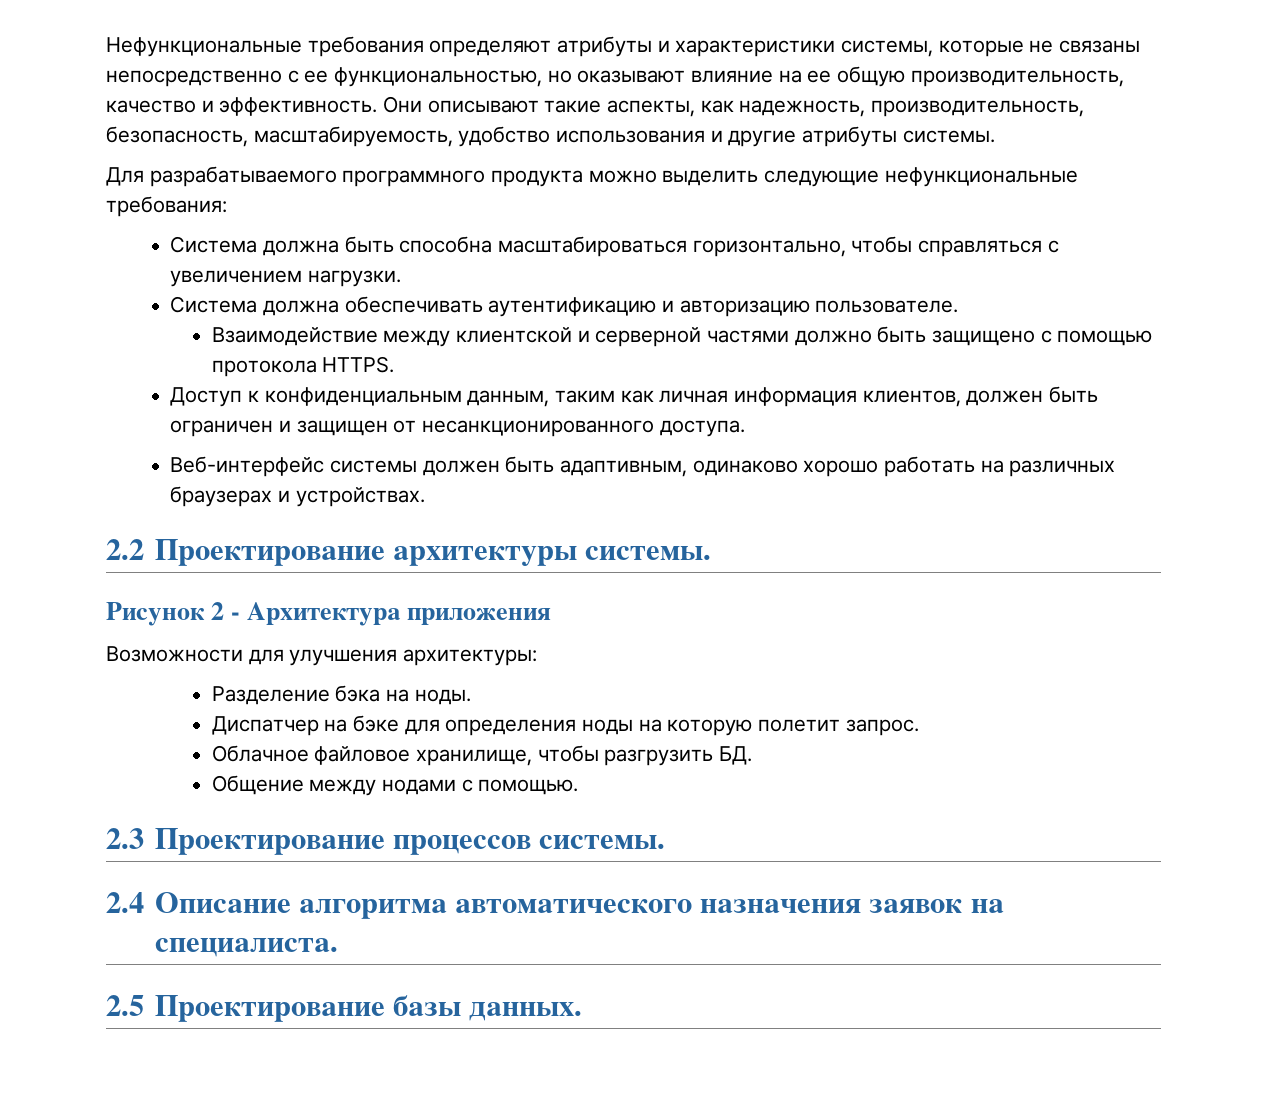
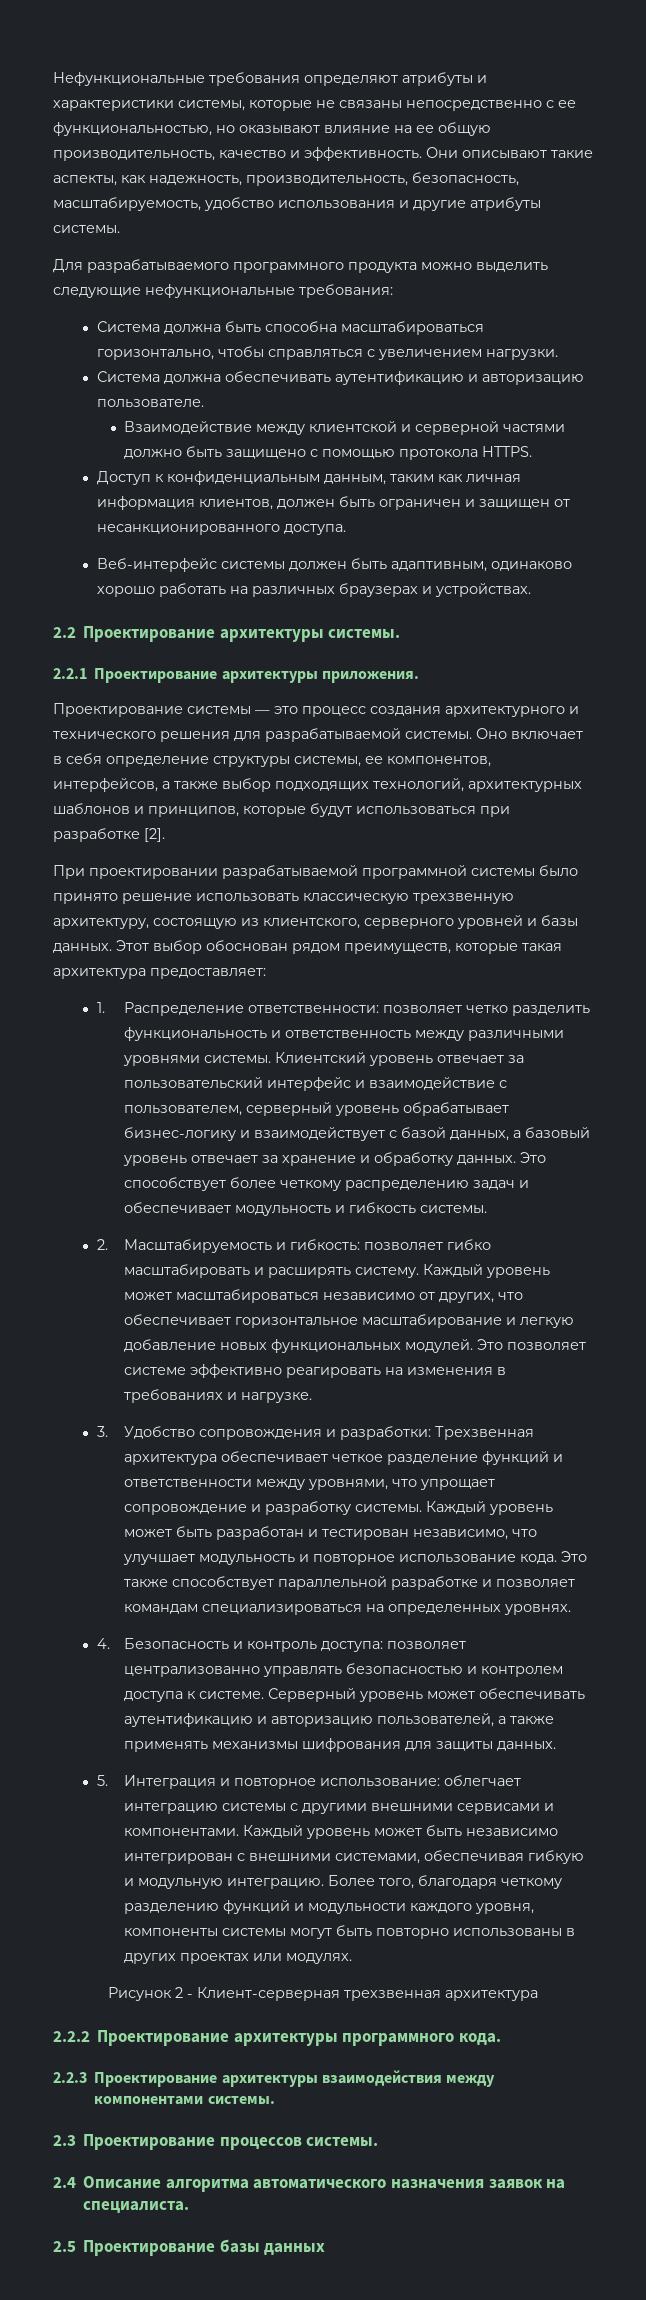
- Рисунок 2 - Архитектура приложения
- Возможности для улучшения архитектуры:
- Разделение бэка на ноды.
- Диспатчер на бэке для определения ноды на которую полетит запрос.
- Облачное файловое хранилище, чтобы разгрузить БД.
- Общение между нодами с помощью.
+ 2.2.1 Проектирование архитектуры приложения.
+ Проектирование системы — это процесс создания архитектурного и технического решения для разрабатываемой системы. Оно включает в себя определение структуры системы, ее компонентов, интерфейсов, а также выбор подходящих технологий, архитектурных шаблонов и принципов, которые будут использоваться при разработке [2].
+ При проектировании разрабатываемой программной системы было принято решение использовать классическую трехзвенную архитектуру, состоящую из клиентского, серверного уровней и базы данных. Этот выбор обоснован рядом преимуществ, которые такая архитектура предоставляет:
+ 1. Распределение ответственности: позволяет четко разделить функциональность и ответственность между различными уровнями системы. Клиентский уровень отвечает за пользовательский интерфейс и взаимодействие с пользователем, серверный уровень обрабатывает бизнес-логику и взаимодействует с базой данных, а базовый уровень отвечает за хранение и обработку данных. Это способствует более четкому распределению задач и обеспечивает модульность и гибкость системы.
+ 2. Масштабируемость и гибкость: позволяет гибко масштабировать и расширять систему. Каждый уровень может масштабироваться независимо от других, что обеспечивает горизонтальное масштабирование и легкую добавление новых функциональных модулей. Это позволяет системе эффективно реагировать на изменения в требованиях и нагрузке.
+ 3. Удобство сопровождения и разработки: Трехзвенная архитектура обеспечивает четкое разделение функций и ответственности между уровнями, что упрощает сопровождение и разработку системы. Каждый уровень может быть разработан и тестирован независимо, что улучшает модульность и повторное использование кода. Это также способствует параллельной разработке и позволяет командам специализироваться на определенных уровнях.
+ 4. Безопасность и контроль доступа: позволяет централизованно управлять безопасностью и контролем доступа к системе. Серверный уровень может обеспечивать аутентификацию и авторизацию пользователей, а также применять механизмы шифрования для защиты данных.
+ 5. Интеграция и повторное использование: облегчает интеграцию системы с другими внешними сервисами и компонентами. Каждый уровень может быть независимо интегрирован с внешними системами, обеспечивая гибкую и модульную интеграцию. Более того, благодаря четкому разделению функций и модульности каждого уровня, компоненты системы могут быть повторно использованы в других проектах или модулях.
+ Рисунок 2 - Клиент-серверная трехзвенная архитектура
+ 2.2.2 Проектирование архитектуры программного кода.
+ 2.2.3 Проектирование архитектуры взаимодействия между компонентами системы.
- 2.5 Проектирование базы данных.
+ 2.5 Проектирование базы данных

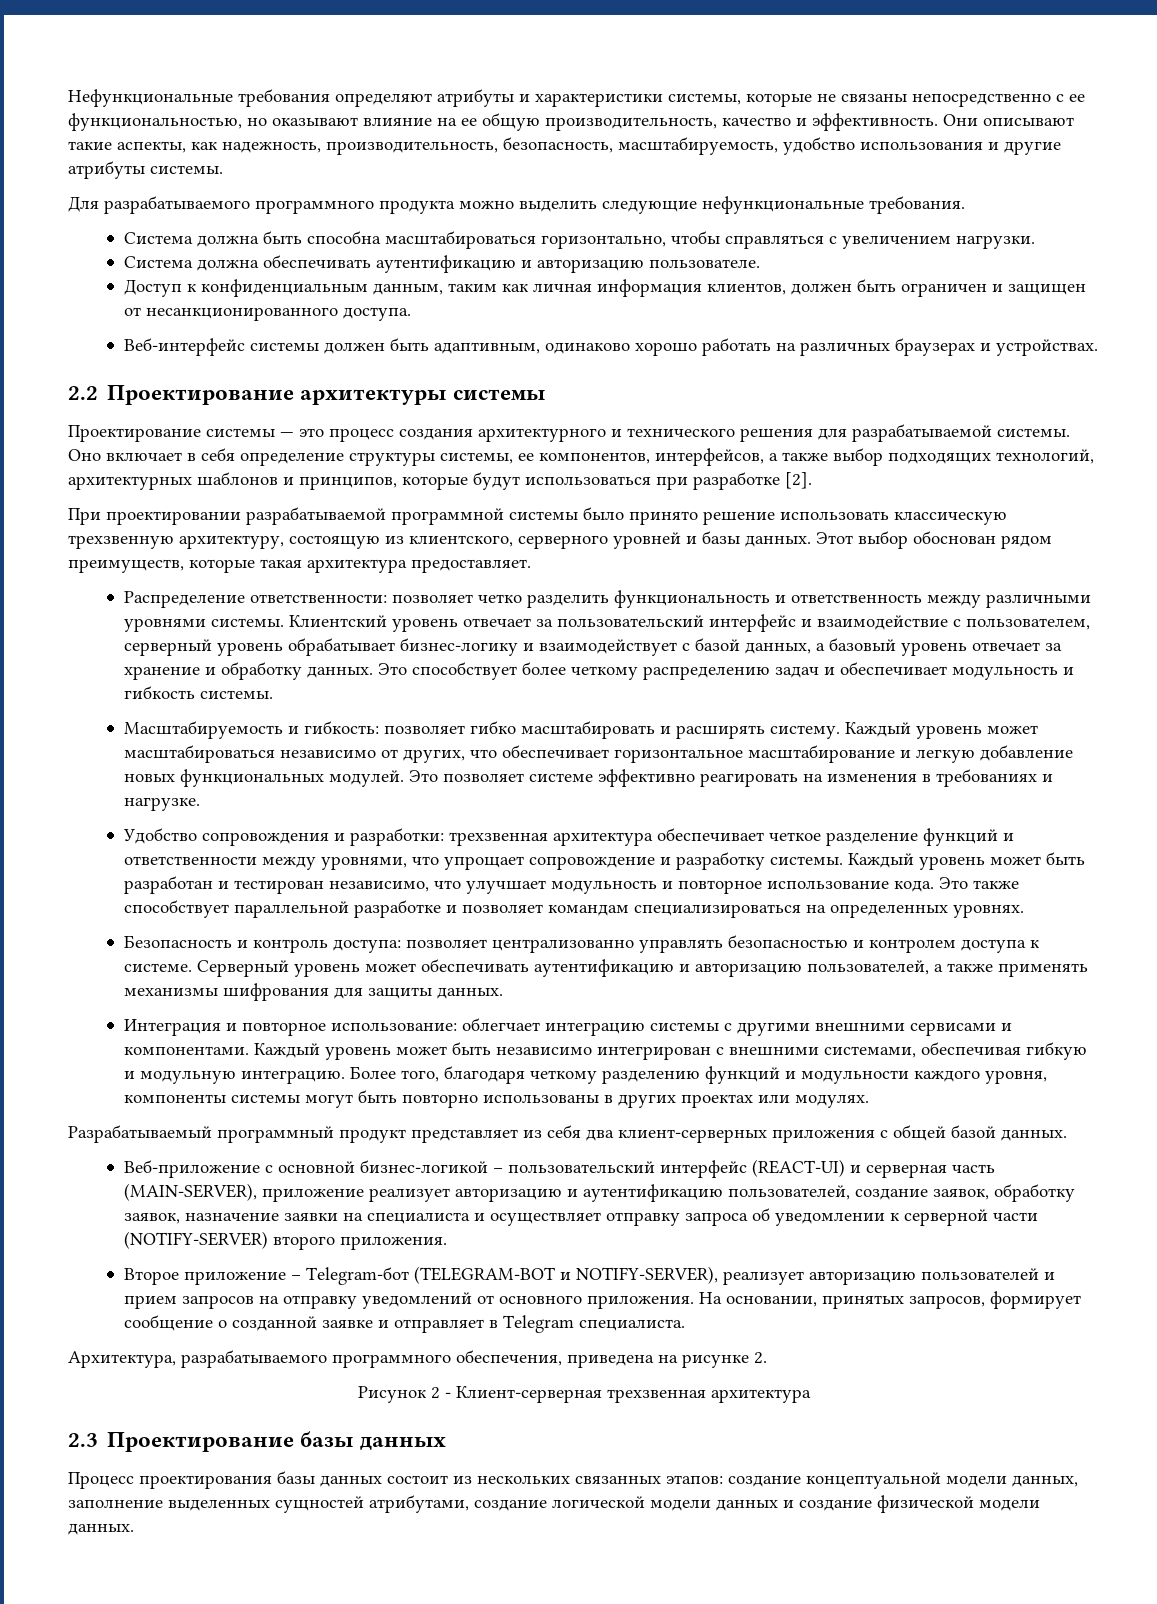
- Для разрабатываемого программного продукта можно выделить следующие нефункциональные требования:
+ Для разрабатываемого программного продукта можно выделить следующие нефункциональные требования.
- Взаимодействие между клиентской и серверной частями должно быть защищено с помощью протокола HTTPS.
- 2.2 Проектирование архитектуры системы.
- 2.2.1 Проектирование архитектуры приложения.
+ 2.2 Проектирование архитектуры системы
- Этот выбор обоснован рядом преимуществ, которые такая архитектура предоставляет:
- 1. Распределение ответственности: позволяет четко разделить функциональность и ответственность между различными уровнями системы.
+ Этот выбор обоснован рядом преимуществ, которые такая архитектура предоставляет.
+ Распределение ответственности: позволяет четко разделить функциональность и ответственность между различными уровнями системы.
- 2. Масштабируемость и гибкость: позволяет гибко масштабировать и расширять систему.
+ Масштабируемость и гибкость: позволяет гибко масштабировать и расширять систему.
- 3. Удобство сопровождения и разработки: Трехзвенная архитектура обеспечивает четкое разделение функций и ответственности между уровнями, что упрощает сопровождение и разработку системы.
+ Удобство сопровождения и разработки: трехзвенная архитектура обеспечивает четкое разделение функций и ответственности между уровнями, что упрощает сопровождение и разработку системы.
- 4. Безопасность и контроль доступа: позволяет централизованно управлять безопасностью и контролем доступа к системе.
+ Безопасность и контроль доступа: позволяет централизованно управлять безопасностью и контролем доступа к системе.
- 5. Интеграция и повторное использование: облегчает интеграцию системы с другими внешними сервисами и компонентами.
+ Интеграция и повторное использование: облегчает интеграцию системы с другими внешними сервисами и компонентами.
+ Разрабатываемый программный продукт представляет из себя два клиент-серверных приложения с общей базой данных.
+ Веб-приложение с основной бизнес-логикой – пользовательский интерфейс (REACT-UI) и серверная часть (MAIN-SERVER), приложение реализует авторизацию и аутентификацию пользователей, создание заявок, обработку заявок, назначение заявки на специалиста и осуществляет отправку запроса об уведомлении к серверной части (NOTIFY-SERVER) второго приложения.
+ Второе приложение – Telegram-бот (TELEGRAM-BOT и NOTIFY-SERVER), реализует авторизацию пользователей и прием запросов на отправку уведомлений от основного приложения. На основании, принятых запросов, формирует сообщение о созданной заявке и отправляет в Telegram специалиста.
+ Архитектура, разрабатываемого программного обеспечения, приведена на рисунке 2.
- 2.2.2 Проектирование архитектуры программного кода.
- 2.2.3 Проектирование архитектуры взаимодействия между компонентами системы.
- 2.3 Проектирование процессов системы.
- 2.4 Описание алгоритма автоматического назначения заявок на специалиста.
- 2.5 Проектирование базы данных
+ 2.3 Проектирование базы данных
+ Процесс проектирования базы данных состоит из нескольких связанных этапов: создание концептуальной модели данных, заполнение выделенных сущностей атрибутами, создание логической модели данных и создание физической модели данных.

